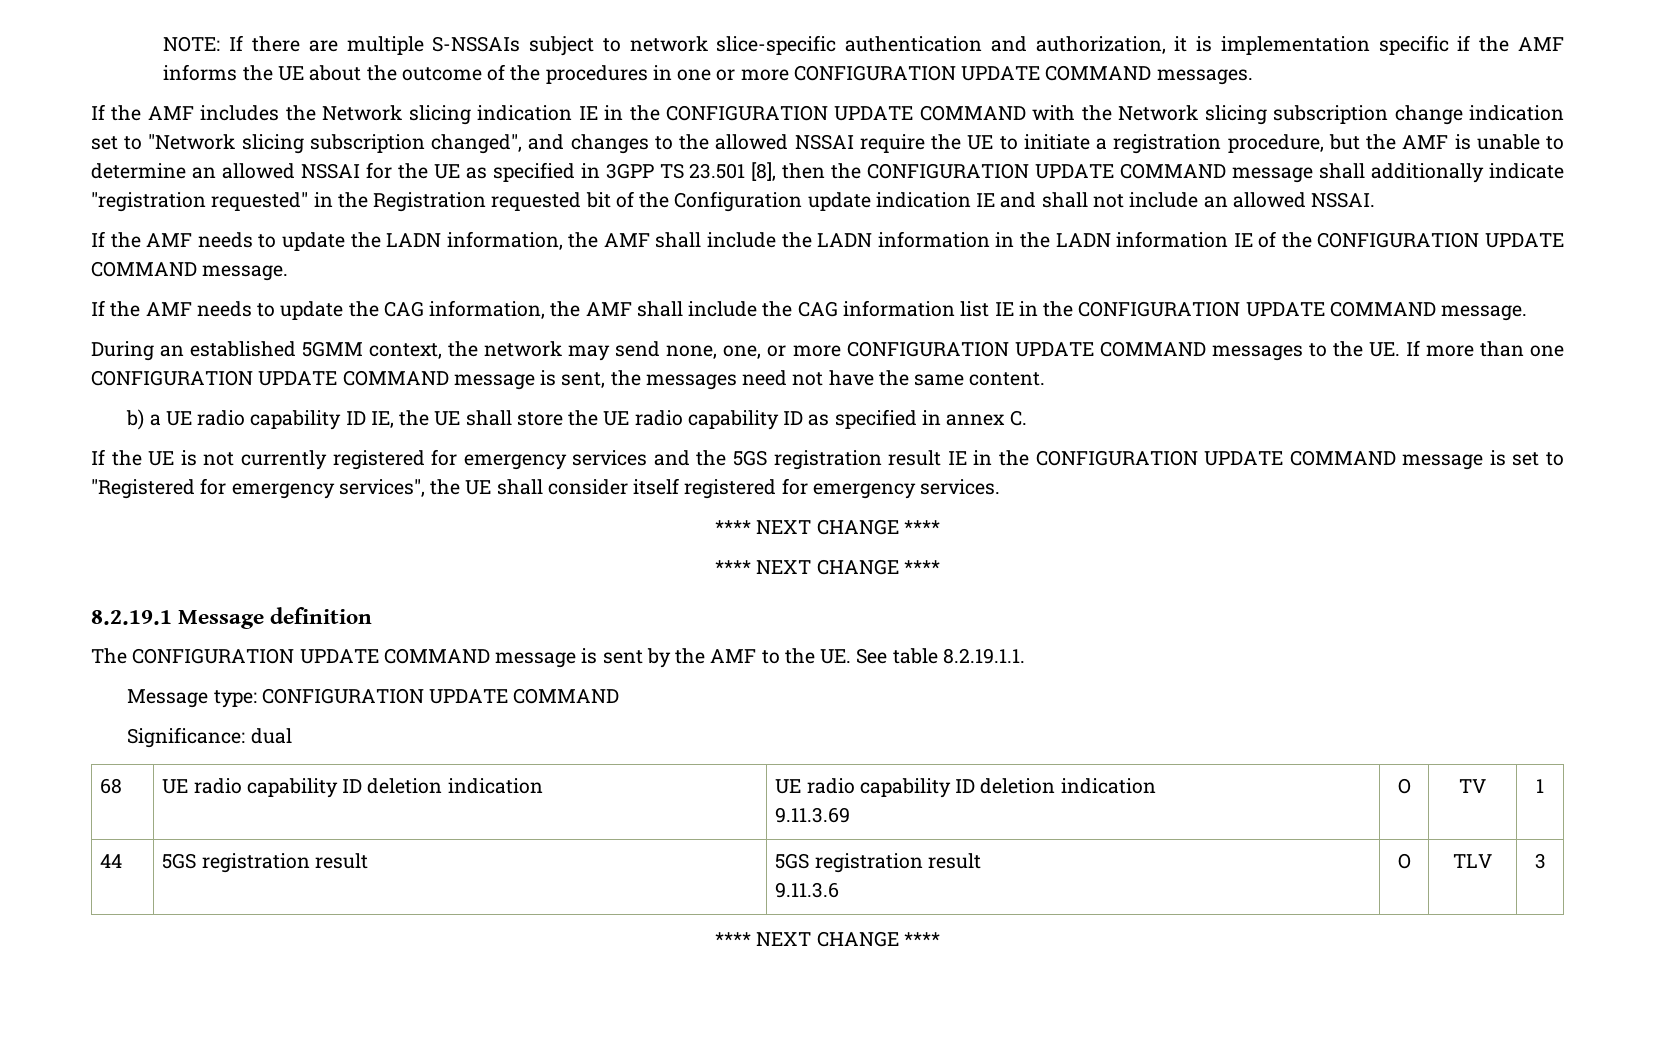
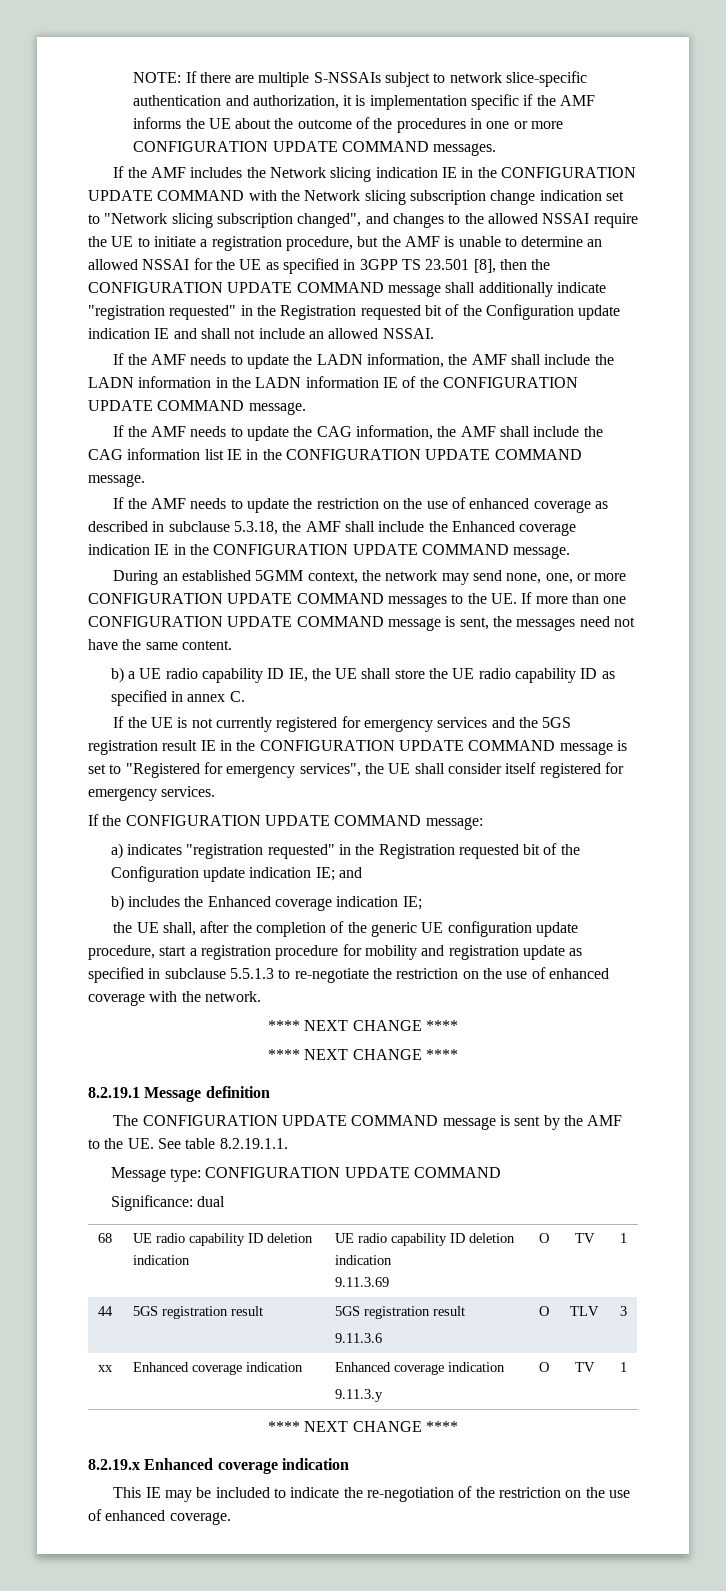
+ If the AMF needs to update the restriction on the use of enhanced coverage as described in subclause 5.3.18, the AMF shall include the Enhanced coverage indication IE in the CONFIGURATION UPDATE COMMAND message.
+ If the CONFIGURATION UPDATE COMMAND message:
+ a) indicates "registration requested" in the Registration requested bit of the Configuration update indication IE; and
+ b) includes the Enhanced coverage indication IE;
+ the UE shall, after the completion of the generic UE configuration update procedure, start a registration procedure for mobility and registration update as specified in subclause 5.5.1.3 to re-negotiate the restriction on the use of enhanced coverage with the network.
  44 | 5GS registration result | 5GS registration result
  9.11.3.6 | O | TLV | 3
+ xx | Enhanced coverage indication | Enhanced coverage indication
+ 9.11.3.y | O | TV | 1
  **** NEXT CHANGE ****
+ 8.2.19.x Enhanced coverage indication
+ This IE may be included to indicate the re-negotiation of the restriction on the use of enhanced coverage.

